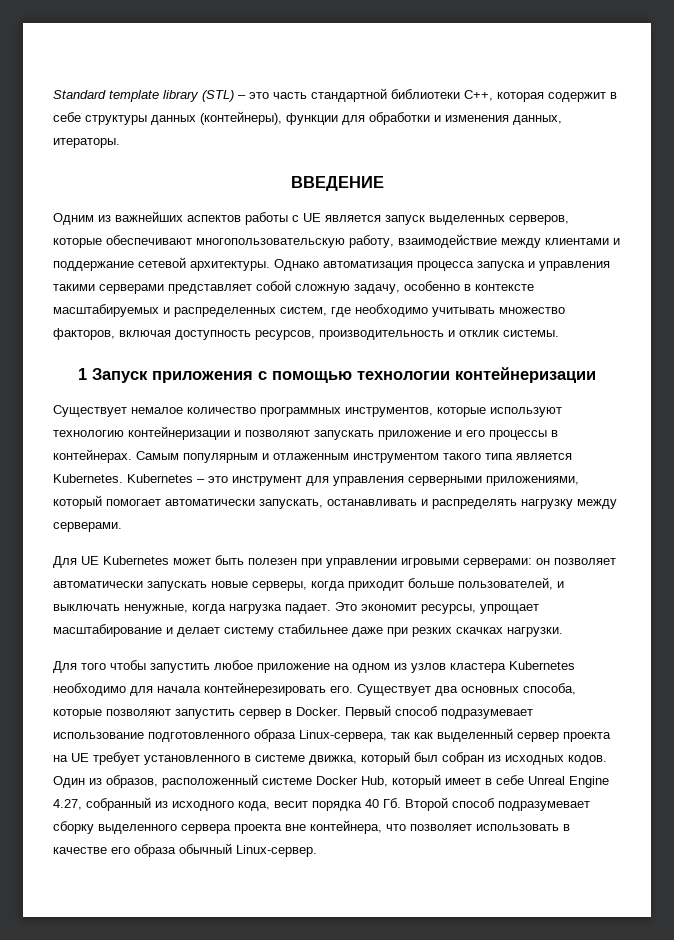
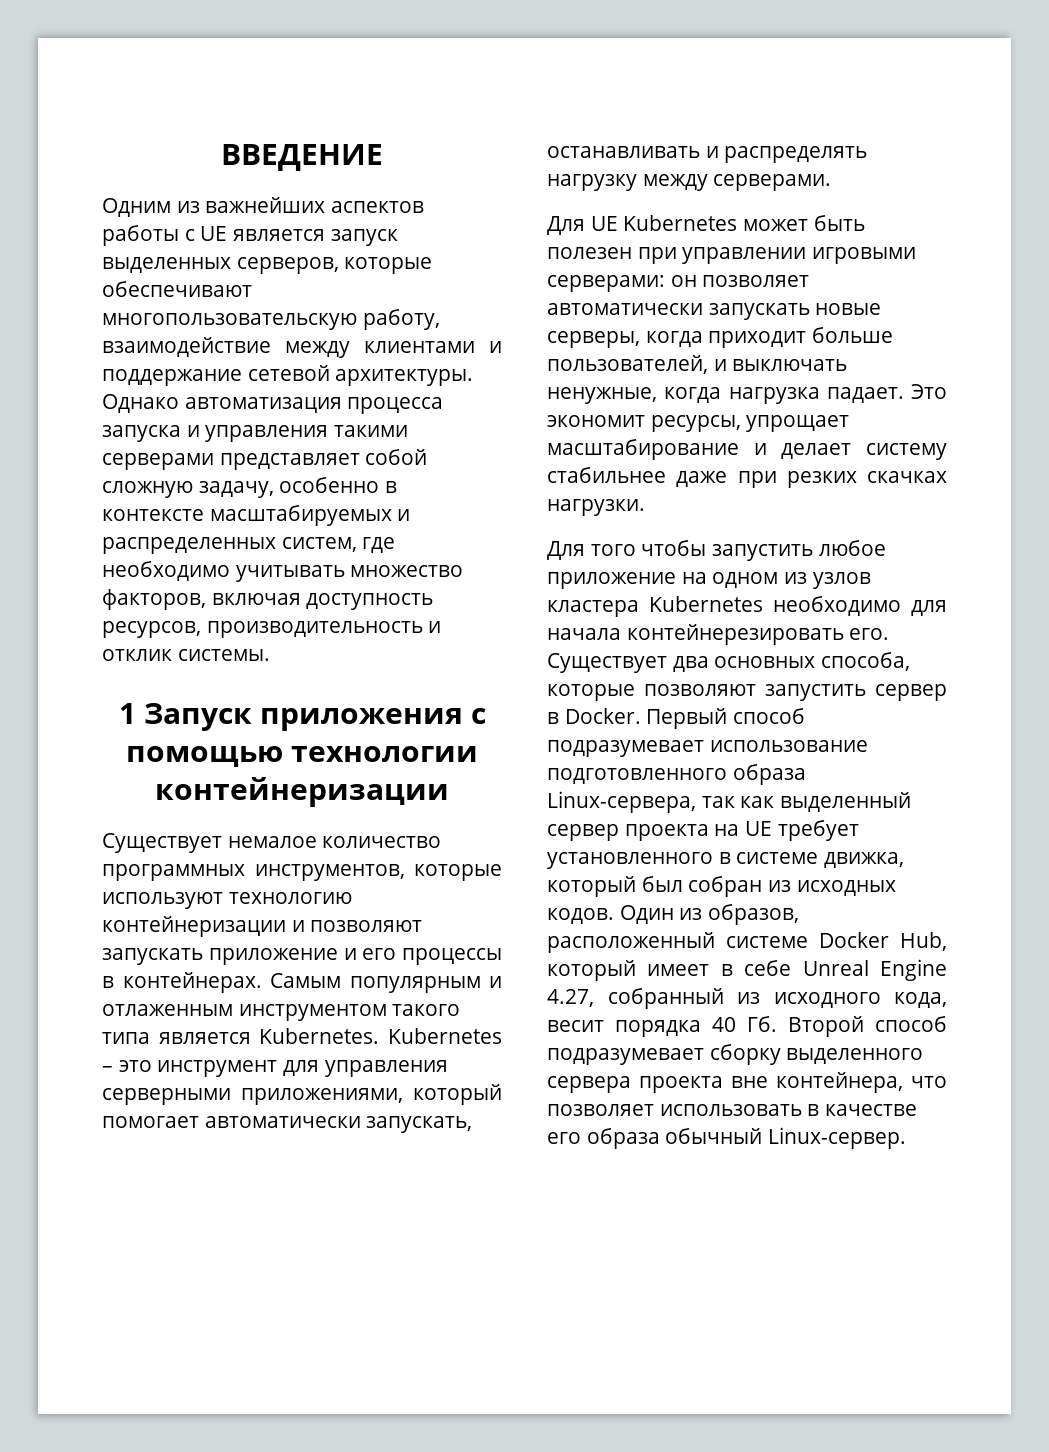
- Standard template library (STL) – это часть стандартной библиотеки C++, которая содержит в себе структуры данных (контейнеры), функции для обработки и изменения данных, итераторы.

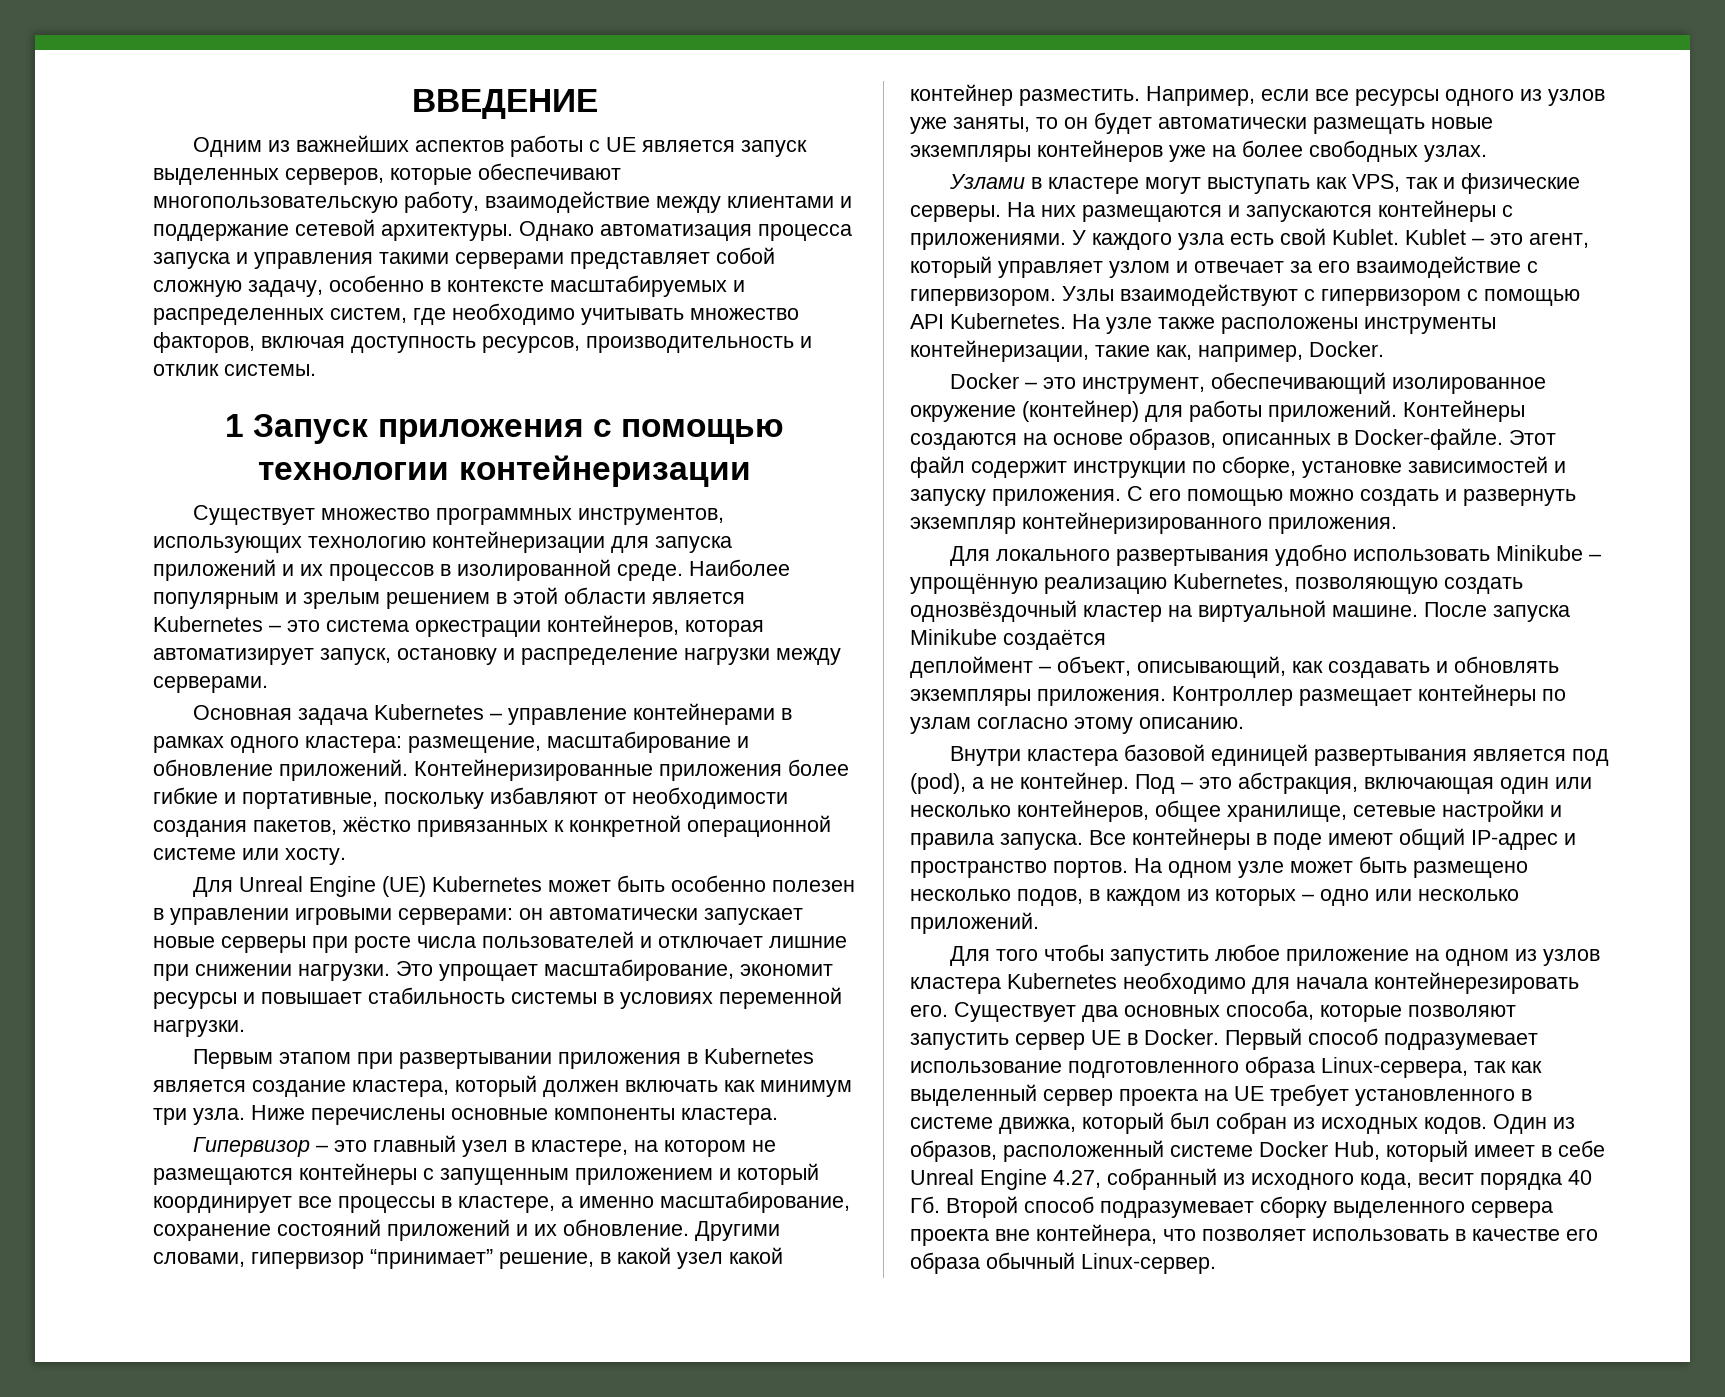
- Существует немалое количество программных инструментов, которые используют технологию контейнеризации и позволяют запускать приложение и его процессы в контейнерах. Самым популярным и отлаженным инструментом такого типа является Kubernetes. Kubernetes – это инструмент для управления серверными приложениями, который помогает автоматически запускать, останавливать и распределять нагрузку между серверами.
- Для UE Kubernetes может быть полезен при управлении игровыми серверами: он позволяет автоматически запускать новые серверы, когда приходит больше пользователей, и выключать ненужные, когда нагрузка падает. Это экономит ресурсы, упрощает масштабирование и делает систему стабильнее даже при резких скачках нагрузки.
+ Существует множество программных инструментов, использующих технологию контейнеризации для запуска приложений и их процессов в изолированной среде. Наиболее популярным и зрелым решением в этой области является Kubernetes – это система оркестрации контейнеров, которая автоматизирует запуск, остановку и распределение нагрузки между серверами.
+ Основная задача Kubernetes – управление контейнерами в рамках одного кластера: размещение, масштабирование и обновление приложений. Контейнеризированные приложения более гибкие и портативные, поскольку избавляют от необходимости создания пакетов, жёстко привязанных к конкретной операционной системе или хосту.
+ Для Unreal Engine (UE) Kubernetes может быть особенно полезен в управлении игровыми серверами: он автоматически запускает новые серверы при росте числа пользователей и отключает лишние при снижении нагрузки. Это упрощает масштабирование, экономит ресурсы и повышает стабильность системы в условиях переменной нагрузки.
+ Первым этапом при развертывании приложения в Kubernetes является создание кластера, который должен включать как минимум три узла. Ниже перечислены основные компоненты кластера.
+ Гипервизор – это главный узел в кластере, на котором не размещаются контейнеры с запущенным приложением и который координирует все процессы в кластере, а именно масштабирование, сохранение состояний приложений и их обновление. Другими словами, гипервизор “принимает” решение, в какой узел какой контейнер разместить. Например, если все ресурсы одного из узлов уже заняты, то он будет автоматически размещать новые экземпляры контейнеров уже на более свободных узлах.
+ Узлами в кластере могут выступать как VPS, так и физические серверы. На них размещаются и запускаются контейнеры с приложениями. У каждого узла есть свой Kublet. Kublet – это агент, который управляет узлом и отвечает за его взаимодействие с гипервизором. Узлы взаимодействуют с гипервизором с помощью API Kubernetes. На узле также расположены инструменты контейнеризации, такие как, например, Docker.
+ Docker – это инструмент, обеспечивающий изолированное окружение (контейнер) для работы приложений. Контейнеры создаются на основе образов, описанных в Docker-файле. Этот файл содержит инструкции по сборке, установке зависимостей и запуску приложения. С его помощью можно создать и развернуть экземпляр контейнеризированного приложения.
+ Для локального развертывания удобно использовать Minikube – упрощённую реализацию Kubernetes, позволяющую создать однозвёздочный кластер на виртуальной машине. После запуска Minikube создаётся
+ деплоймент – объект, описывающий, как создавать и обновлять экземпляры приложения. Контроллер размещает контейнеры по узлам согласно этому описанию.
+ Внутри кластера базовой единицей развертывания является под (pod), а не контейнер. Под – это абстракция, включающая один или несколько контейнеров, общее хранилище, сетевые настройки и правила запуска. Все контейнеры в поде имеют общий IP-адрес и пространство портов. На одном узле может быть размещено несколько подов, в каждом из которых – одно или несколько приложений.
- Существует два основных способа, которые позволяют запустить сервер в Docker.
+ Существует два основных способа, которые позволяют запустить сервер UE в Docker.

